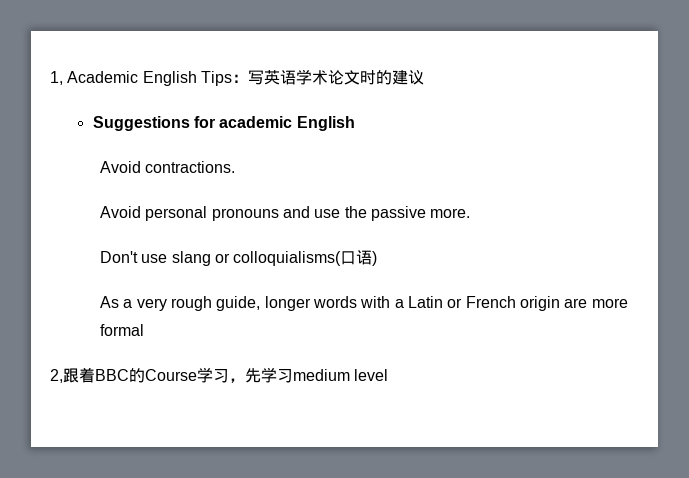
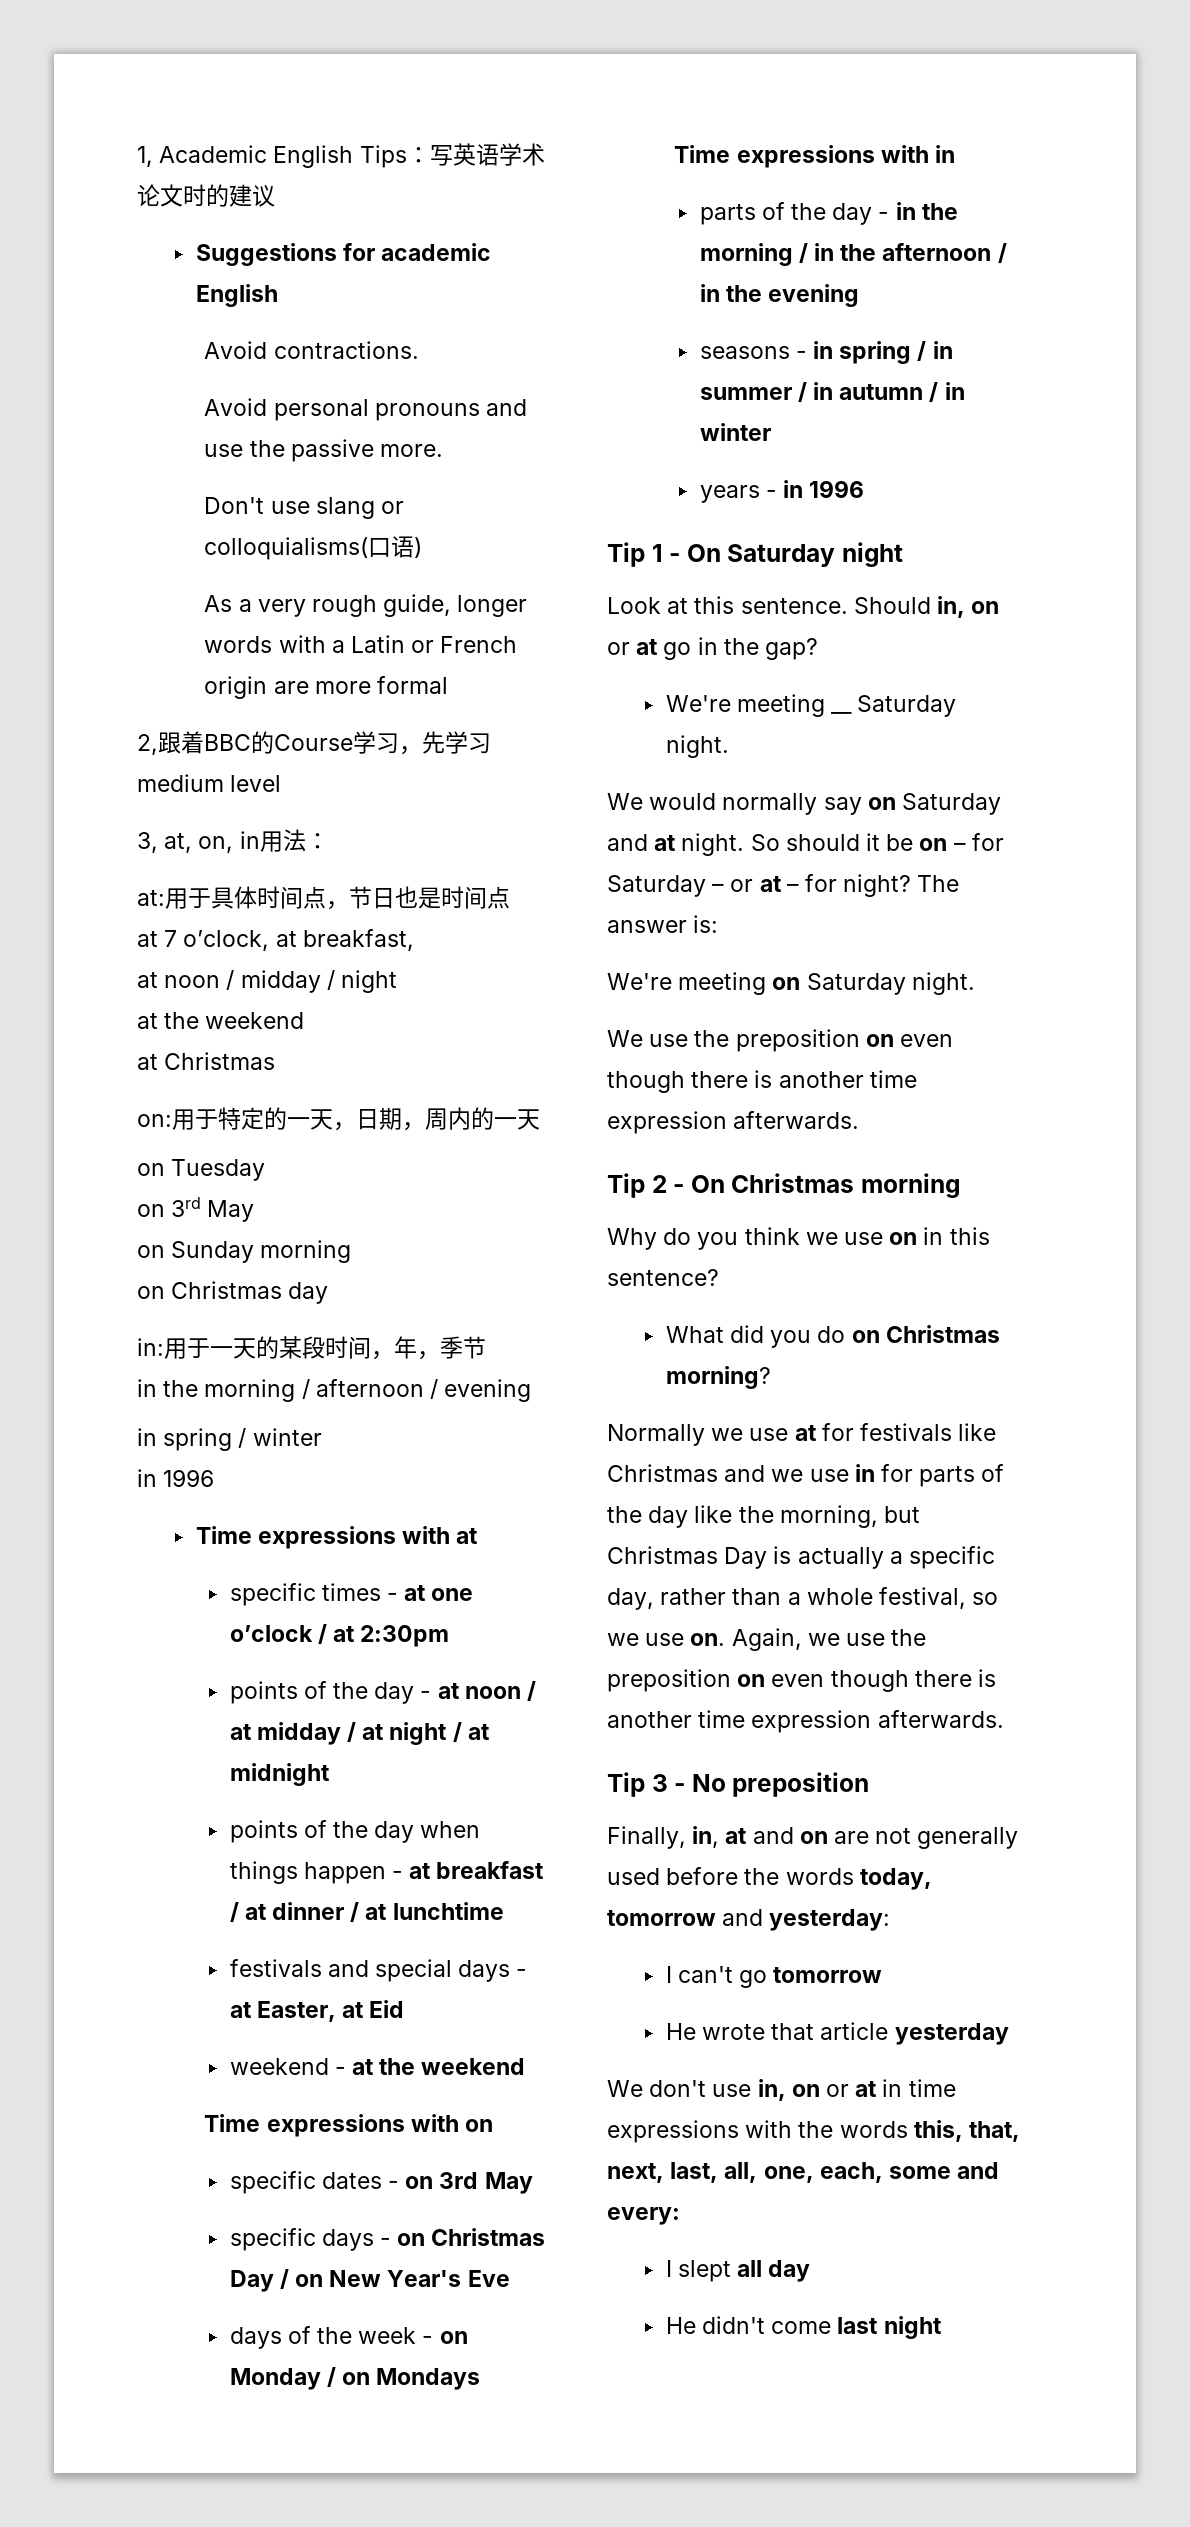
+ 3, at, on, in用法：
+ at:用于具体时间点，节日也是时间点
+ at 7 o’clock, at breakfast,
+ at noon / midday / night
+ at the weekend
+ at Christmas
+ on:用于特定的一天，日期，周内的一天
+ on Tuesday
+ on 3rd May
+ on Sunday morning
+ on Christmas day
+ in:用于一天的某段时间，年，季节
+ in the morning / afternoon / evening
+ in spring / winter
+ in 1996
+ Time expressions with at
+ specific times - at one o’clock / at 2:30pm
+ points of the day - at noon / at midday / at night / at midnight
+ points of the day when things happen - at breakfast / at dinner / at lunchtime
+ festivals and special days - at Easter, at Eid
+ weekend - at the weekend
+ Time expressions with on
+ specific dates - on 3rd May
+ specific days - on Christmas Day / on New Year's Eve
+ days of the week - on Monday / on Mondays
+ Time expressions with in
+ parts of the day - in the morning / in the afternoon / in the evening
+ seasons - in spring / in summer / in autumn / in winter
+ years - in 1996
+ Tip 1 - On Saturday night
+ Look at this sentence. Should in, on or at go in the gap?
+ We're meeting __ Saturday night.
+ We would normally say on Saturday and at night. So should it be on – for Saturday – or at – for night? The answer is:
+ We're meeting on Saturday night.
+ We use the preposition on even though there is another time expression afterwards.
+ Tip 2 - On Christmas morning
+ Why do you think we use on in this sentence?
+ What did you do on Christmas morning?
+ Normally we use at for festivals like Christmas and we use in for parts of the day like the morning, but Christmas Day is actually a specific day, rather than a whole festival, so we use on. Again, we use the preposition on even though there is another time expression afterwards.
+ Tip 3 - No preposition
+ Finally, in, at and on are not generally used before the words today, tomorrow and yesterday:
+ I can't go tomorrow
+ He wrote that article yesterday
+ We don't use in, on or at in time expressions with the words this, that, next, last, all, one, each, some and every:
+ I slept all day
+ He didn't come last night

